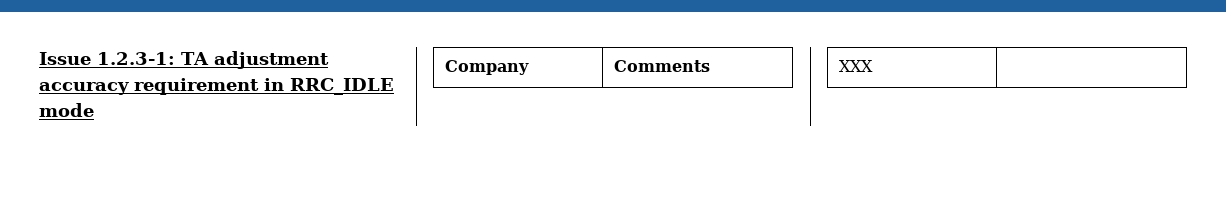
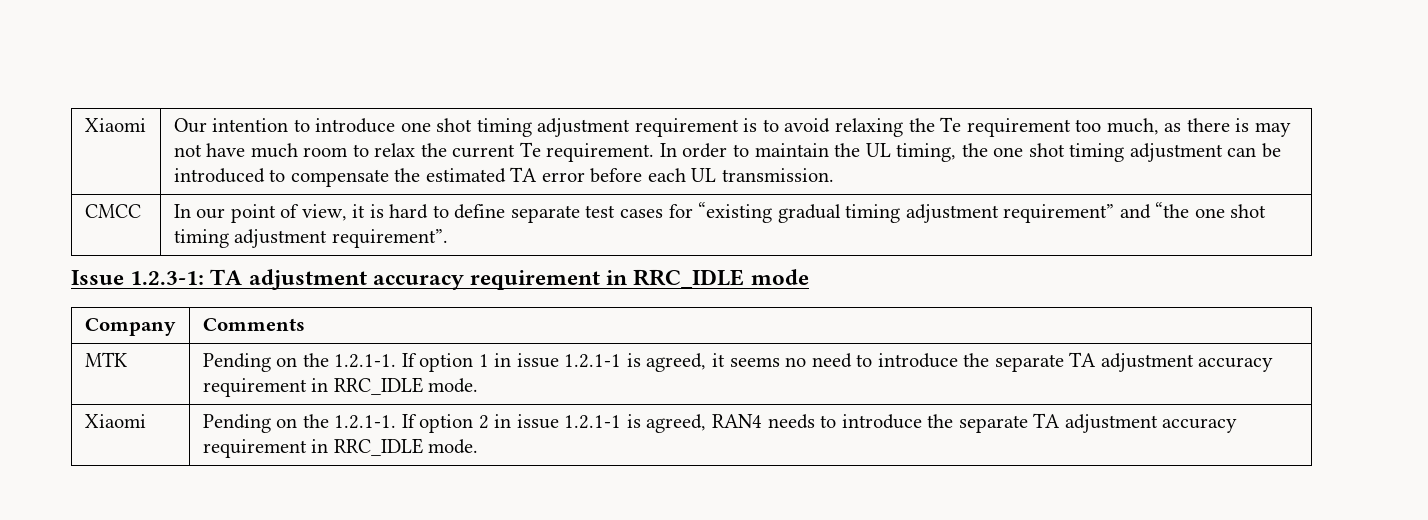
+ Xiaomi | Our intention to introduce one shot timing adjustment requirement is to avoid relaxing the Te requirement too much, as there is may not have much room to relax the current Te requirement. In order to maintain the UL timing, the one shot timing adjustment can be introduced to compensate the estimated TA error before each UL transmission.
+ CMCC | In our point of view, it is hard to define separate test cases for “existing gradual timing adjustment requirement” and “the one shot timing adjustment requirement”.
- XXX |
+ MTK | Pending on the 1.2.1-1. If option 1 in issue 1.2.1-1 is agreed, it seems no need to introduce the separate TA adjustment accuracy requirement in RRC_IDLE mode.
+ Xiaomi | Pending on the 1.2.1-1. If option 2 in issue 1.2.1-1 is agreed, RAN4 needs to introduce the separate TA adjustment accuracy requirement in RRC_IDLE mode.

